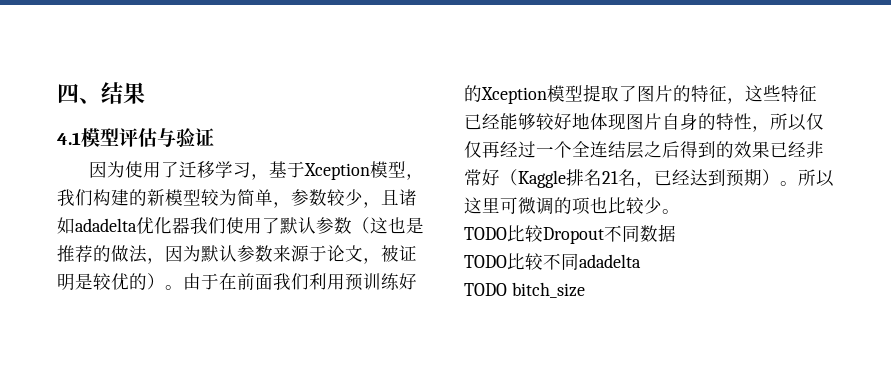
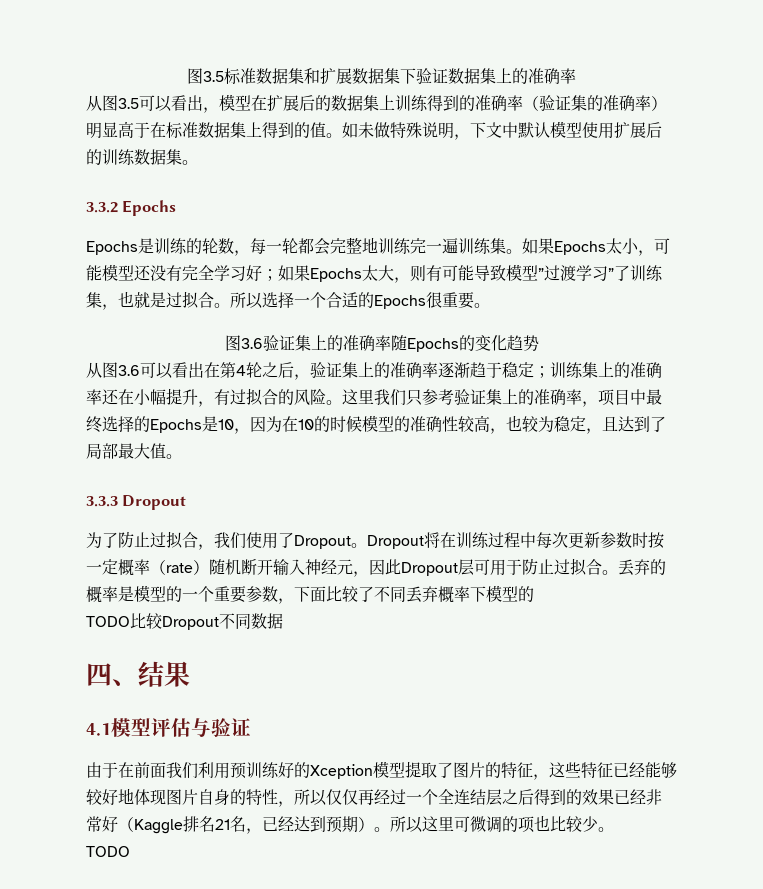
+ 图3.5标准数据集和扩展数据集下验证数据集上的准确率
+ 从图3.5可以看出，模型在扩展后的数据集上训练得到的准确率（验证集的准确率）明显高于在标准数据集上得到的值。如未做特殊说明，下文中默认模型使用扩展后的训练数据集。
+ 3.3.2 Epochs
+ Epochs是训练的轮数，每一轮都会完整地训练完一遍训练集。如果Epochs太小，可能模型还没有完全学习好；如果Epochs太大，则有可能导致模型”过渡学习”了训练集，也就是过拟合。所以选择一个合适的Epochs很重要。
+ 图3.6验证集上的准确率随Epochs的变化趋势
+ 从图3.6可以看出在第4轮之后，验证集上的准确率逐渐趋于稳定；训练集上的准确率还在小幅提升，有过拟合的风险。这里我们只参考验证集上的准确率，项目中最终选择的Epochs是10，因为在10的时候模型的准确性较高，也较为稳定，且达到了局部最大值。
+ 3.3.3 Dropout
+ 为了防止过拟合，我们使用了Dropout。Dropout将在训练过程中每次更新参数时按一定概率（rate）随机断开输入神经元，因此Dropout层可用于防止过拟合。丢弃的概率是模型的一个重要参数，下面比较了不同丢弃概率下模型的
+ TODO比较Dropout不同数据
- 因为使用了迁移学习，基于Xception模型，我们构建的新模型较为简单，参数较少，且诸如adadelta优化器我们使用了默认参数（这也是推荐的做法，因为默认参数来源于论文，被证明是较优的）。
  所以这里可微调的项也比较少。
- TODO比较Dropout不同数据
- TODO比较不同adadelta
- TODO bitch_size
+ TODO

